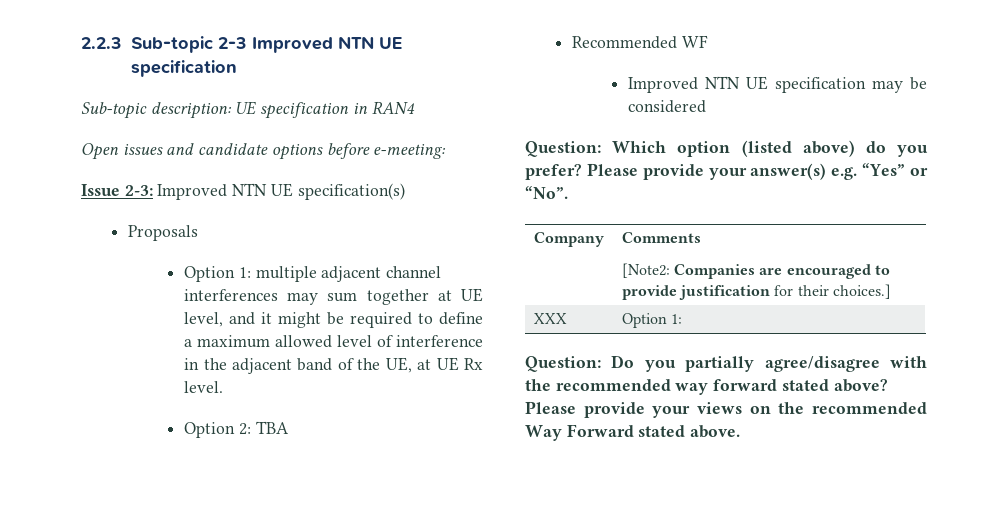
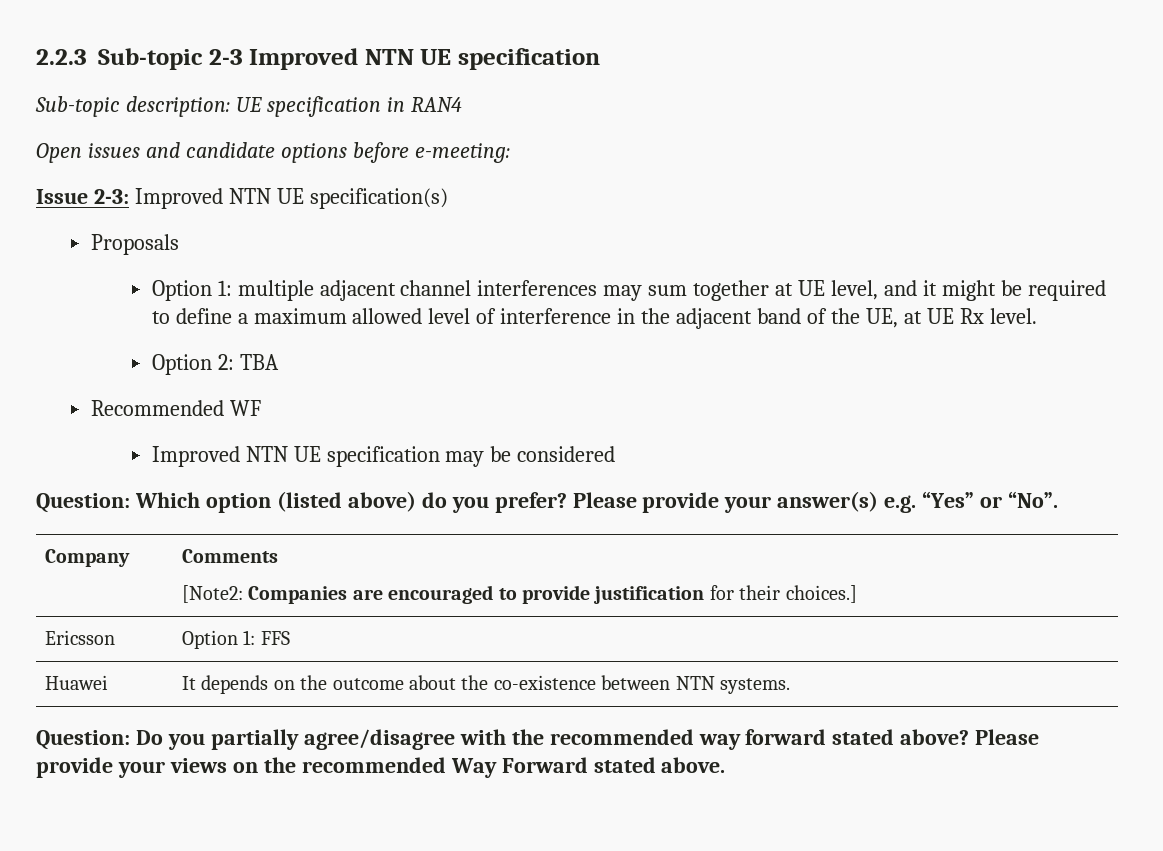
- XXX | Option 1:
+ Ericsson | Option 1: FFS
+ Huawei | It depends on the outcome about the co-existence between NTN systems.

